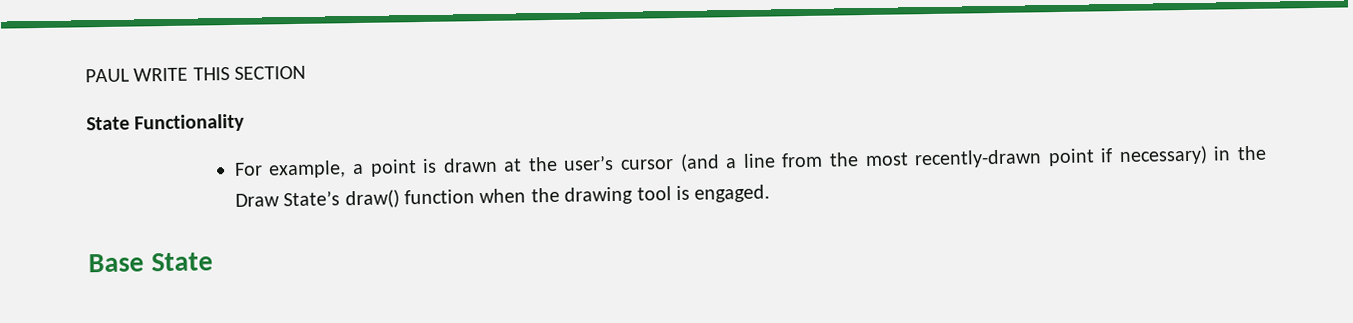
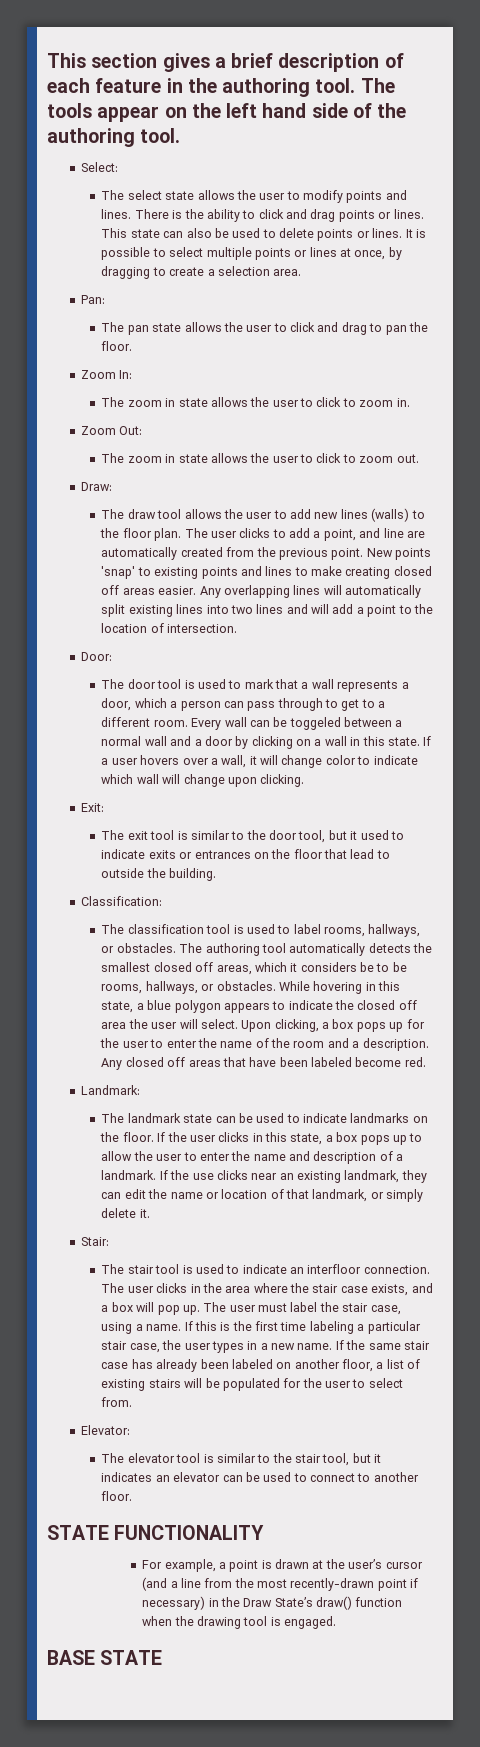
- PAUL WRITE THIS SECTION
- State Functionality
+ This section gives a brief description of each feature in the authoring tool. The tools appear on the left hand side of the authoring tool.
+ Select:
+ The select state allows the user to modify points and lines. There is the ability to click and drag points or lines. This state can also be used to delete points or lines. It is possible to select multiple points or lines at once, by dragging to create a selection area.
+ Pan:
+ The pan state allows the user to click and drag to pan the floor.
+ Zoom In:
+ The zoom in state allows the user to click to zoom in.
+ Zoom Out:
+ The zoom in state allows the user to click to zoom out.
+ Draw:
+ The draw tool allows the user to add new lines (walls) to the floor plan. The user clicks to add a point, and line are automatically created from the previous point. New points 'snap' to existing points and lines to make creating closed off areas easier. Any overlapping lines will automatically split existing lines into two lines and will add a point to the location of intersection.
+ Door:
+ The door tool is used to mark that a wall represents a door, which a person can pass through to get to a different room. Every wall can be toggeled between a normal wall and a door by clicking on a wall in this state. If a user hovers over a wall, it will change color to indicate which wall will change upon clicking.
+ Exit:
+ The exit tool is similar to the door tool, but it used to indicate exits or entrances on the floor that lead to outside the building.
+ Classification:
+ The classification tool is used to label rooms, hallways, or obstacles. The authoring tool automatically detects the smallest closed off areas, which it considers be to be rooms, hallways, or obstacles. While hovering in this state, a blue polygon appears to indicate the closed off area the user will select. Upon clicking, a box pops up for the user to enter the name of the room and a description. Any closed off areas that have been labeled become red.
+ Landmark:
+ The landmark state can be used to indicate landmarks on the floor. If the user clicks in this state, a box pops up to allow the user to enter the name and description of a landmark. If the use clicks near an existing landmark, they can edit the name or location of that landmark, or simply delete it.
+ Stair:
+ The stair tool is used to indicate an interfloor connection. The user clicks in the area where the stair case exists, and a box will pop up. The user must label the stair case, using a name. If this is the first time labeling a particular stair case, the user types in a new name. If the same stair case has already been labeled on another floor, a list of existing stairs will be populated for the user to select from.
+ Elevator:
+ The elevator tool is similar to the stair tool, but it indicates an elevator can be used to connect to another floor.
+ STATE FUNCTIONALITY
- Base State
+ BASE STATE

